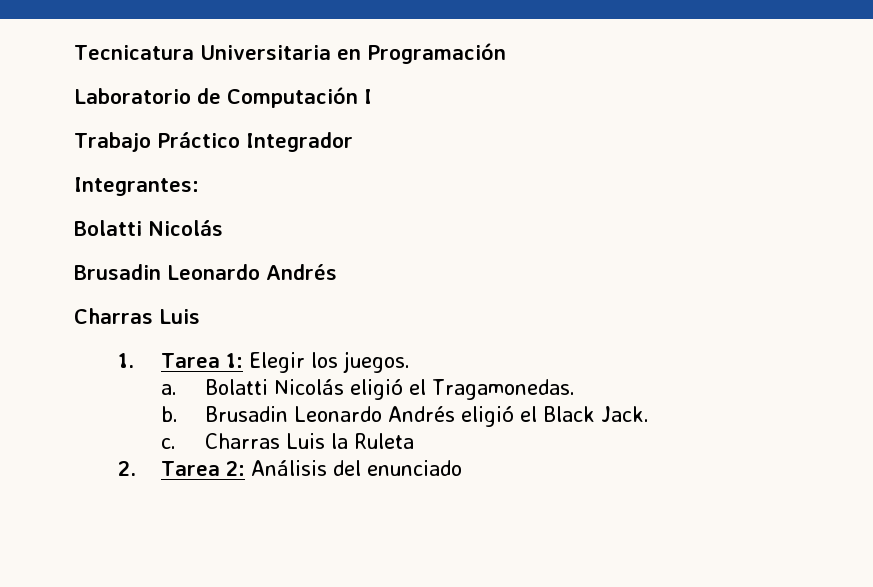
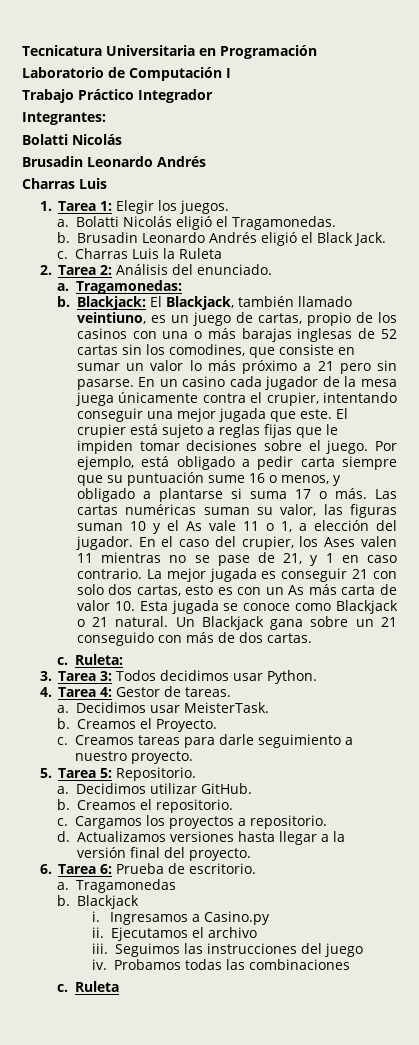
- 2. Tarea 2: Análisis del enunciado
+ 2. Tarea 2: Análisis del enunciado.
+ a. Tragamonedas:
+ b. Blackjack: El Blackjack, también llamado veintiuno, es un juego de cartas, propio de los casinos con una o más barajas inglesas de 52 cartas sin los comodines, que consiste en sumar un valor lo más próximo a 21 pero sin pasarse. En un casino cada jugador de la mesa juega únicamente contra el crupier, intentando conseguir una mejor jugada que este. El crupier está sujeto a reglas fijas que le impiden tomar decisiones sobre el juego. Por ejemplo, está obligado a pedir carta siempre que su puntuación sume 16 o menos, y obligado a plantarse si suma 17 o más. Las cartas numéricas suman su valor, las figuras suman 10 y el As vale 11 o 1, a elección del jugador. En el caso del crupier, los Ases valen 11 mientras no se pase de 21, y 1 en caso contrario. La mejor jugada es conseguir 21 con solo dos cartas, esto es con un As más carta de valor 10. Esta jugada se conoce como Blackjack o 21 natural. Un Blackjack gana sobre un 21 conseguido con más de dos cartas.
+ c. Ruleta:
+ 3. Tarea 3: Todos decidimos usar Python.
+ 4. Tarea 4: Gestor de tareas.
+ a. Decidimos usar MeisterTask.
+ b. Creamos el Proyecto.
+ c. Creamos tareas para darle seguimiento a nuestro proyecto.
+ 5. Tarea 5: Repositorio.
+ a. Decidimos utilizar GitHub.
+ b. Creamos el repositorio.
+ c. Cargamos los proyectos a repositorio.
+ d. Actualizamos versiones hasta llegar a la versión final del proyecto.
+ 6. Tarea 6: Prueba de escritorio.
+ a. Tragamonedas
+ b. Blackjack
+ i. Ingresamos a Casino.py
+ ii. Ejecutamos el archivo
+ iii. Seguimos las instrucciones del juego
+ iv. Probamos todas las combinaciones
+ c. Ruleta

